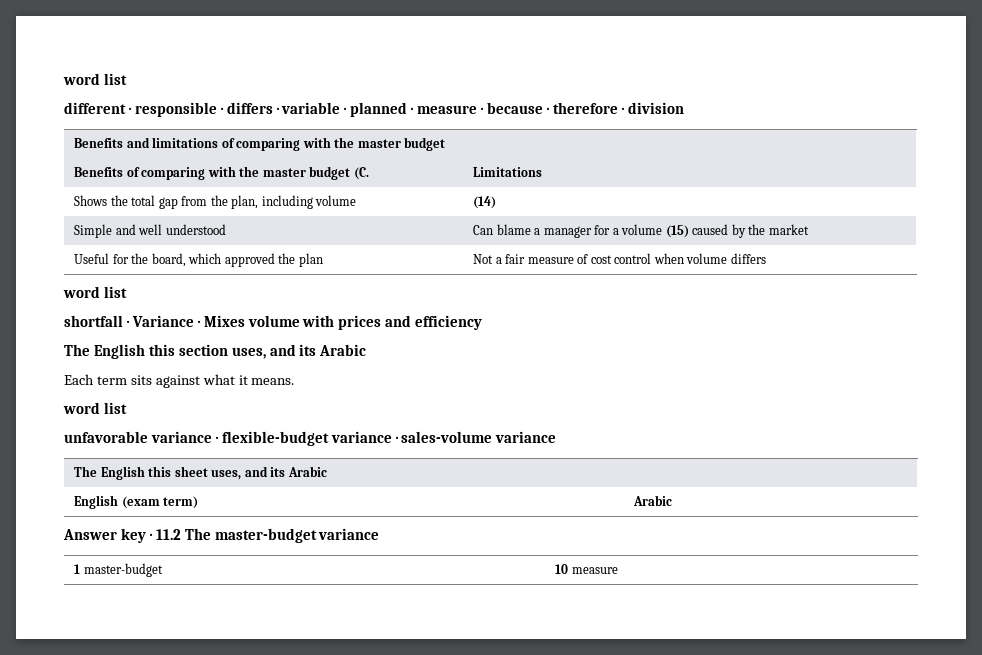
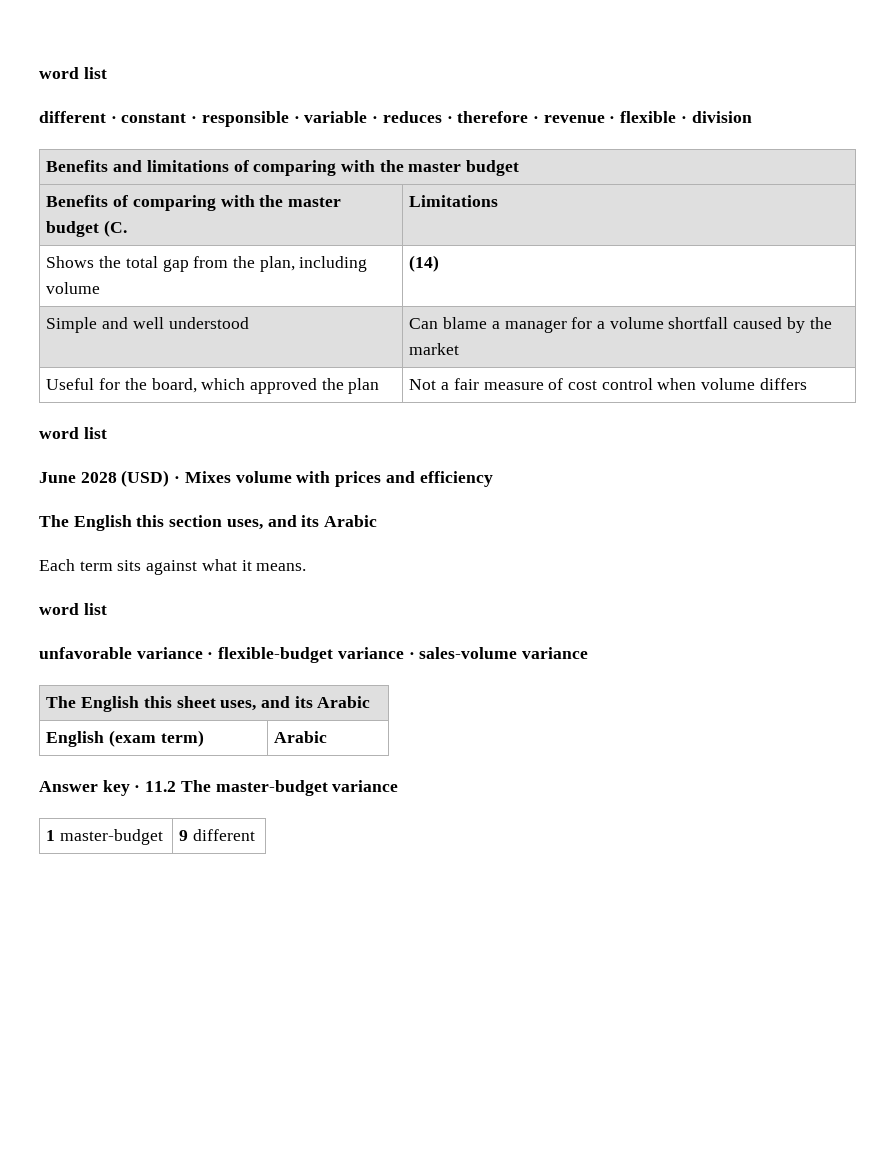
- different · responsible · differs · variable · planned · measure · because · therefore · division
+ different · constant · responsible · variable · reduces · therefore · revenue · flexible · division
- Simple and well understood | Can blame a manager for a volume (15) caused by the market
+ Simple and well understood | Can blame a manager for a volume shortfall caused by the market
- shortfall · Variance · Mixes volume with prices and efficiency
+ June 2028 (USD) · Mixes volume with prices and efficiency
- 1 master-budget | 10 measure
+ 1 master-budget | 9 different

